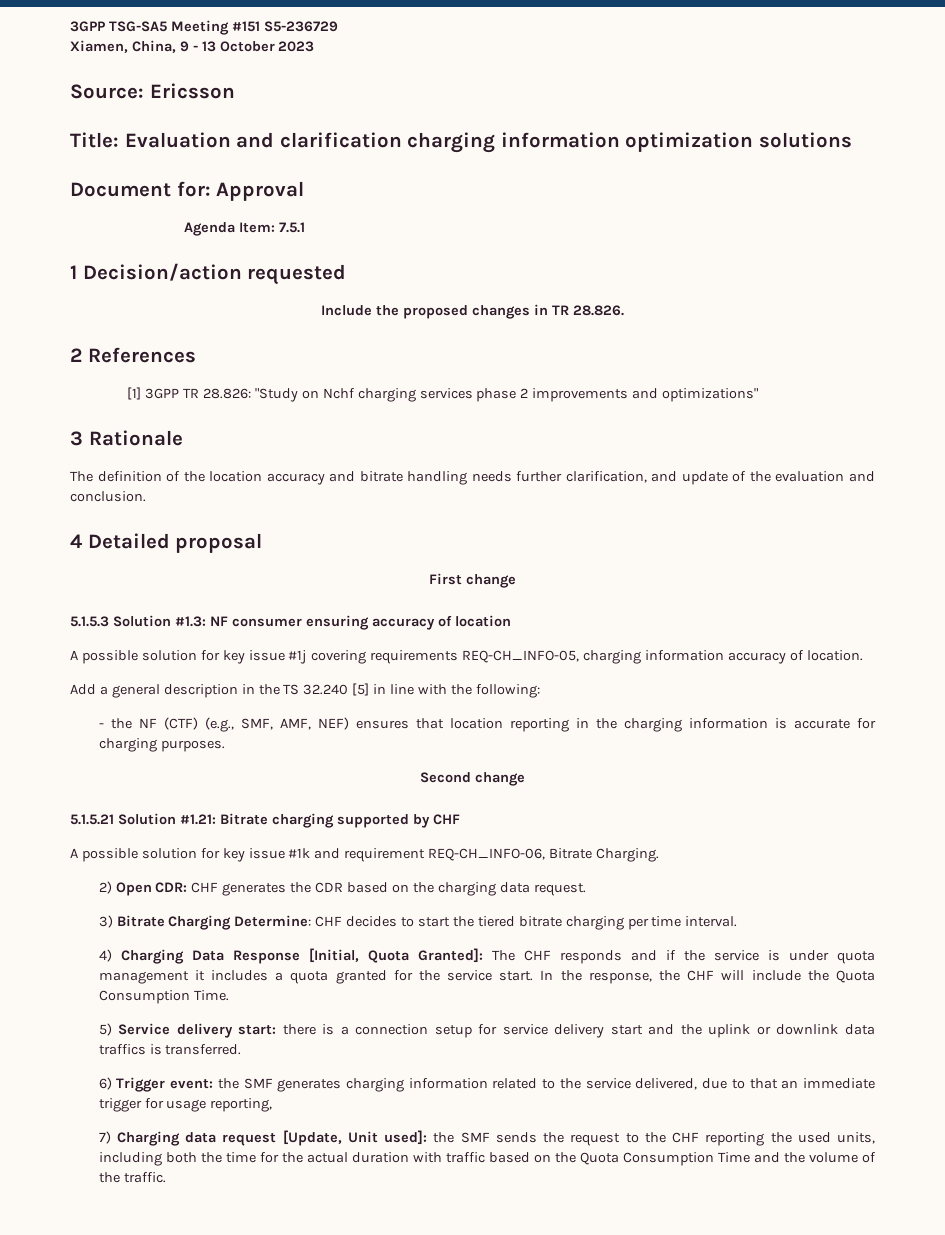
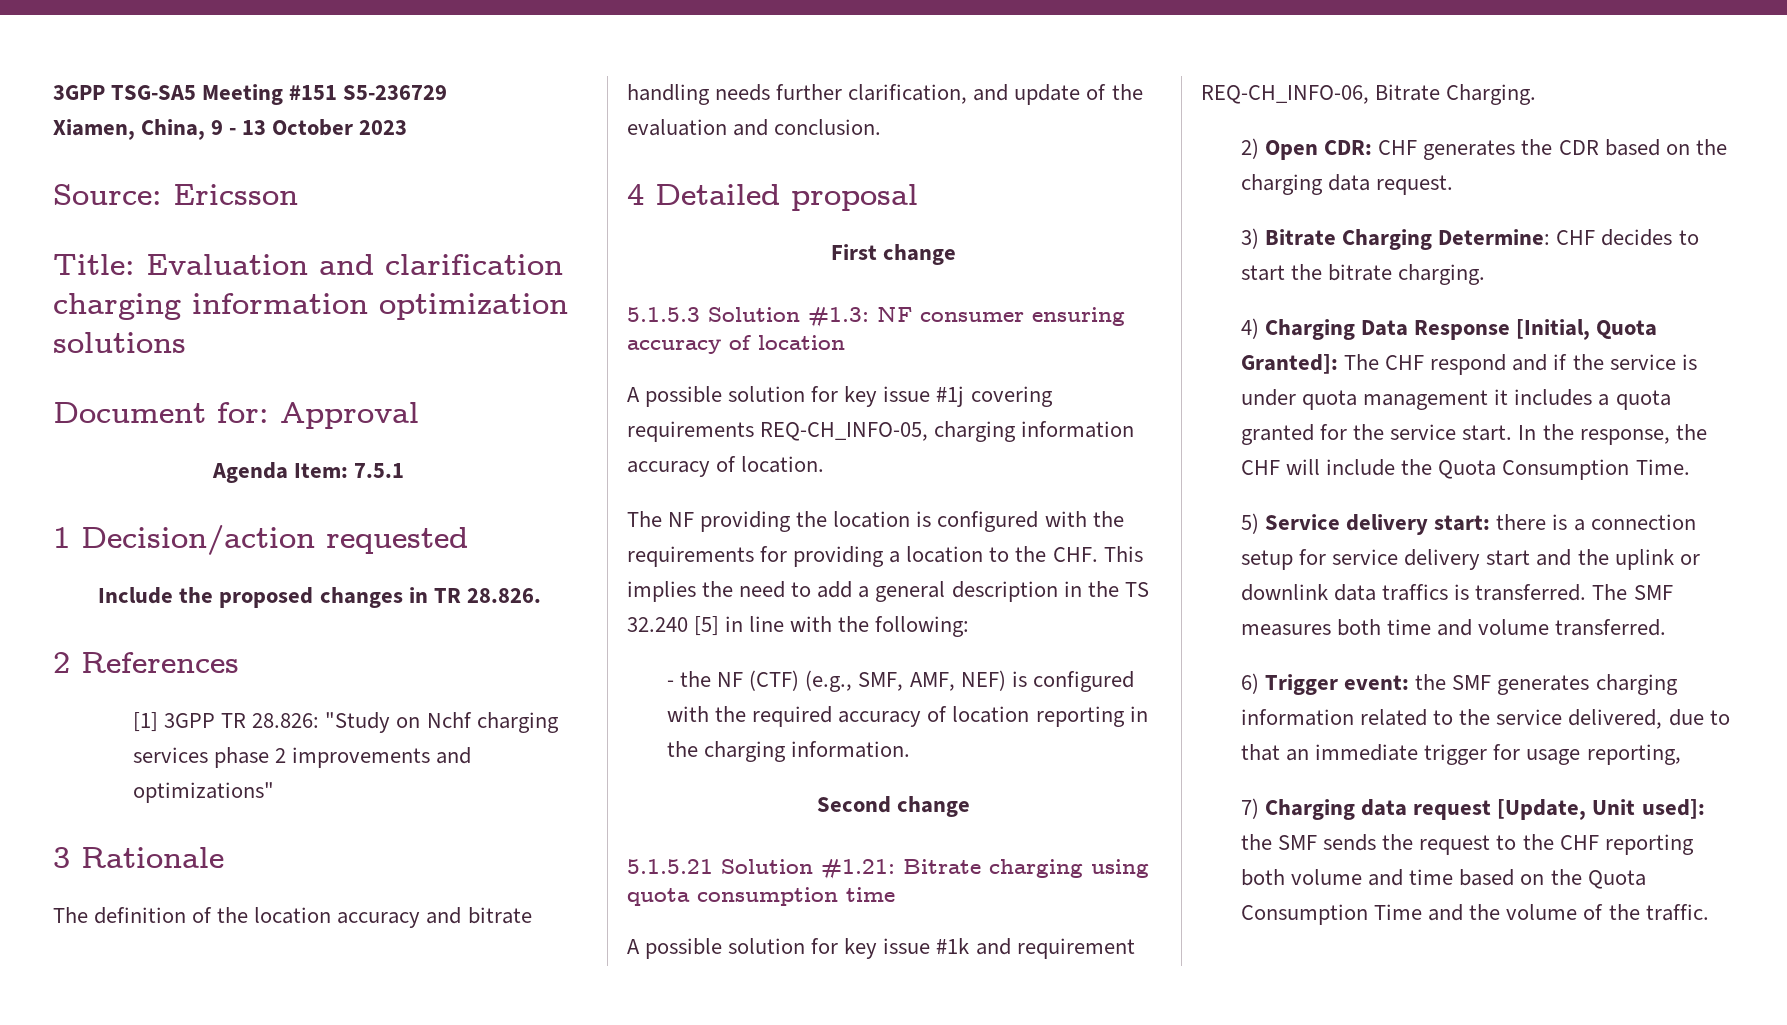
- Add a general description in the TS 32.240 [5] in line with the following:
+ The NF providing the location is configured with the requirements for providing a location to the CHF. This implies the need to add a general description in the TS 32.240 [5] in line with the following:
- - the NF (CTF) (e.g., SMF, AMF, NEF) ensures that location reporting in the charging information is accurate for charging purposes.
+ - the NF (CTF) (e.g., SMF, AMF, NEF) is configured with the required accuracy of location reporting in the charging information.
- 5.1.5.21 Solution #1.21: Bitrate charging supported by CHF
+ 5.1.5.21 Solution #1.21: Bitrate charging using quota consumption time
- 3) Bitrate Charging Determine: CHF decides to start the tiered bitrate charging per time interval.
+ 3) Bitrate Charging Determine: CHF decides to start the bitrate charging.
- 4) Charging Data Response [Initial, Quota Granted]: The CHF responds and if the service is under quota management it includes a quota granted for the service start.
+ 4) Charging Data Response [Initial, Quota Granted]: The CHF respond and if the service is under quota management it includes a quota granted for the service start.
+ The SMF measures both time and volume transferred.
- 7) Charging data request [Update, Unit used]: the SMF sends the request to the CHF reporting the used units, including both the time for the actual duration with traffic based on the Quota Consumption Time and the volume of the traffic.
+ 7) Charging data request [Update, Unit used]: the SMF sends the request to the CHF reporting both volume and time based on the Quota Consumption Time and the volume of the traffic.

